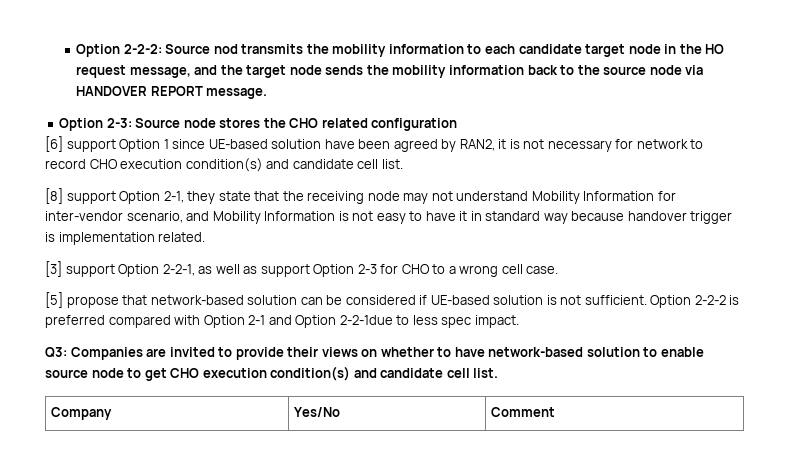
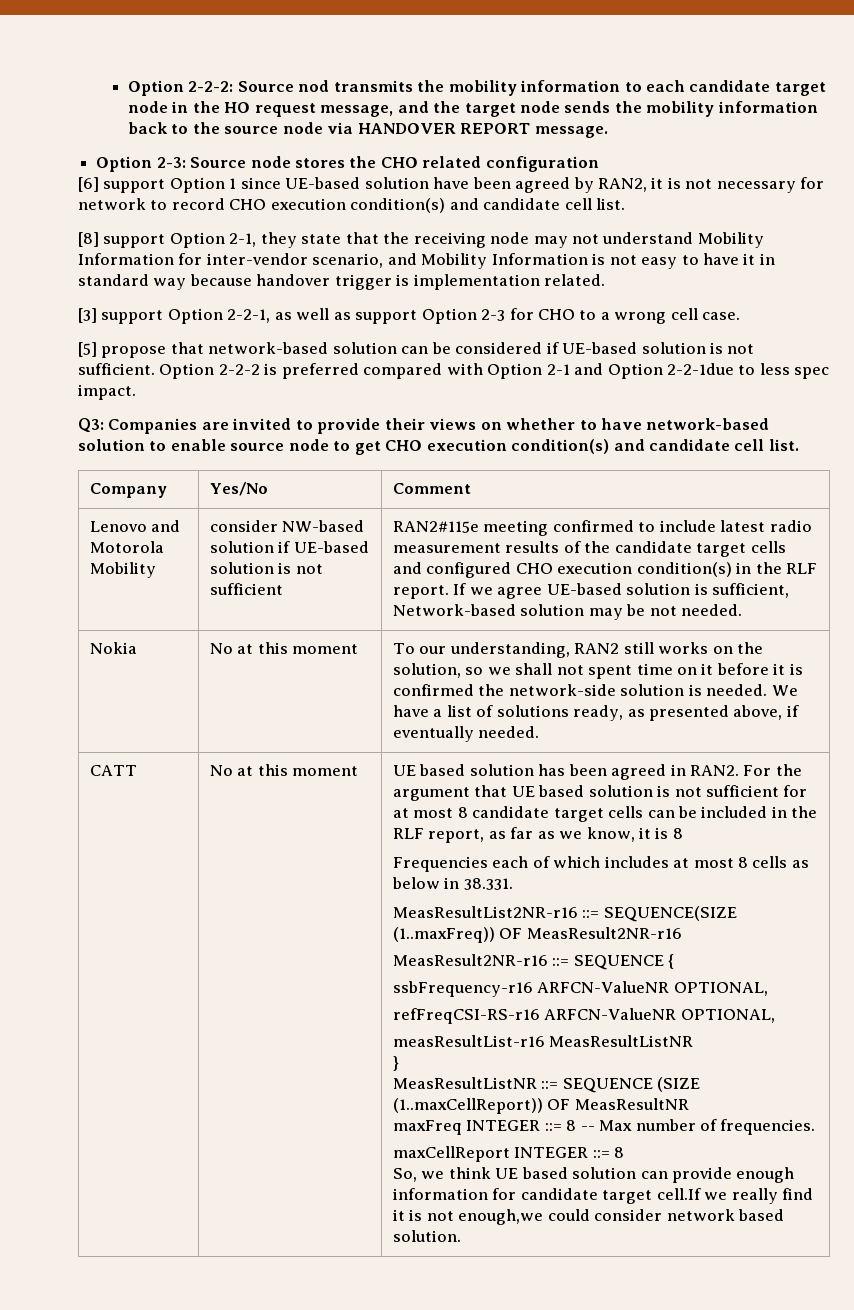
+ Lenovo and Motorola Mobility | consider NW-based solution if UE-based solution is not sufficient | RAN2#115e meeting confirmed to include latest radio measurement results of the candidate target cells and configured CHO execution condition(s) in the RLF report. If we agree UE-based solution is sufficient, Network-based solution may be not needed.
+ Nokia | No at this moment | To our understanding, RAN2 still works on the solution, so we shall not spent time on it before it is confirmed the network-side solution is needed. We have a list of solutions ready, as presented above, if eventually needed.
+ CATT | No at this moment | UE based solution has been agreed in RAN2. For the argument that UE based solution is not sufficient for at most 8 candidate target cells can be included in the RLF report, as far as we know, it is 8
+ Frequencies each of which includes at most 8 cells as below in 38.331.
+ MeasResultList2NR-r16 ::= SEQUENCE(SIZE (1..maxFreq)) OF MeasResult2NR-r16
+ MeasResult2NR-r16 ::= SEQUENCE {
+ ssbFrequency-r16 ARFCN-ValueNR OPTIONAL,
+ refFreqCSI-RS-r16 ARFCN-ValueNR OPTIONAL,
+ measResultList-r16 MeasResultListNR
+ }
+ MeasResultListNR ::= SEQUENCE (SIZE (1..maxCellReport)) OF MeasResultNR
+ maxFreq INTEGER ::= 8 -- Max number of frequencies.
+ maxCellReport INTEGER ::= 8
+ So, we think UE based solution can provide enough information for candidate target cell.If we really find it is not enough,we could consider network based solution.

